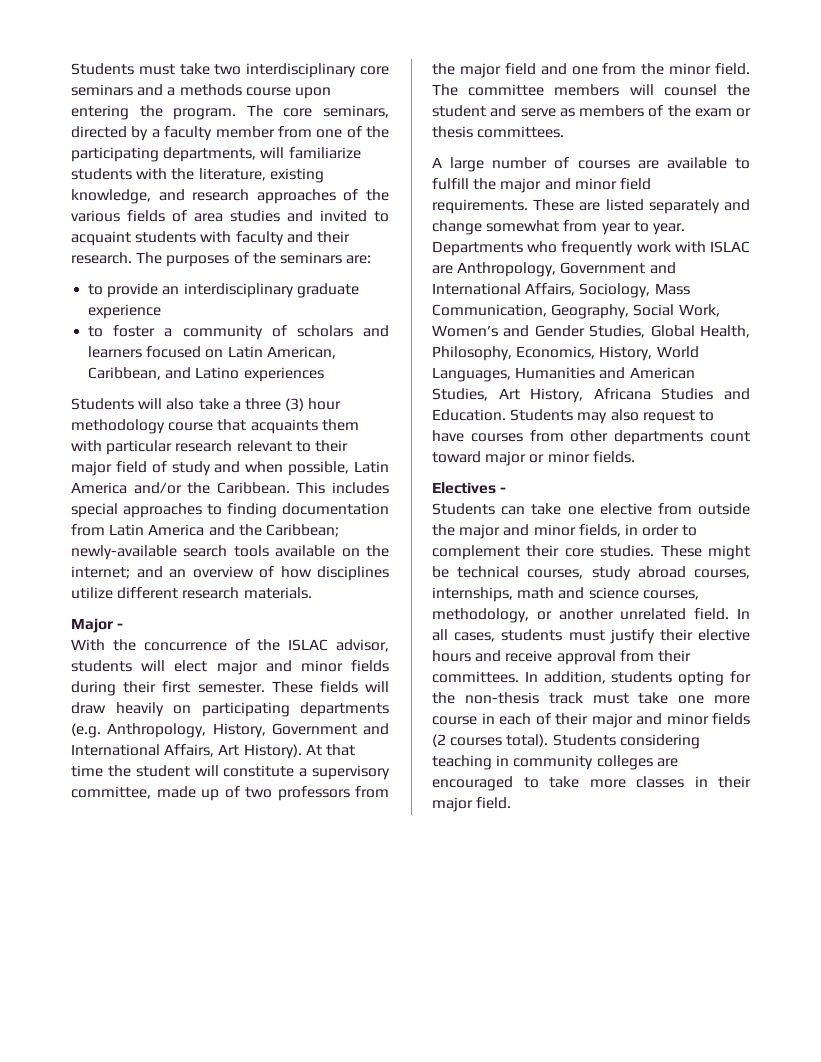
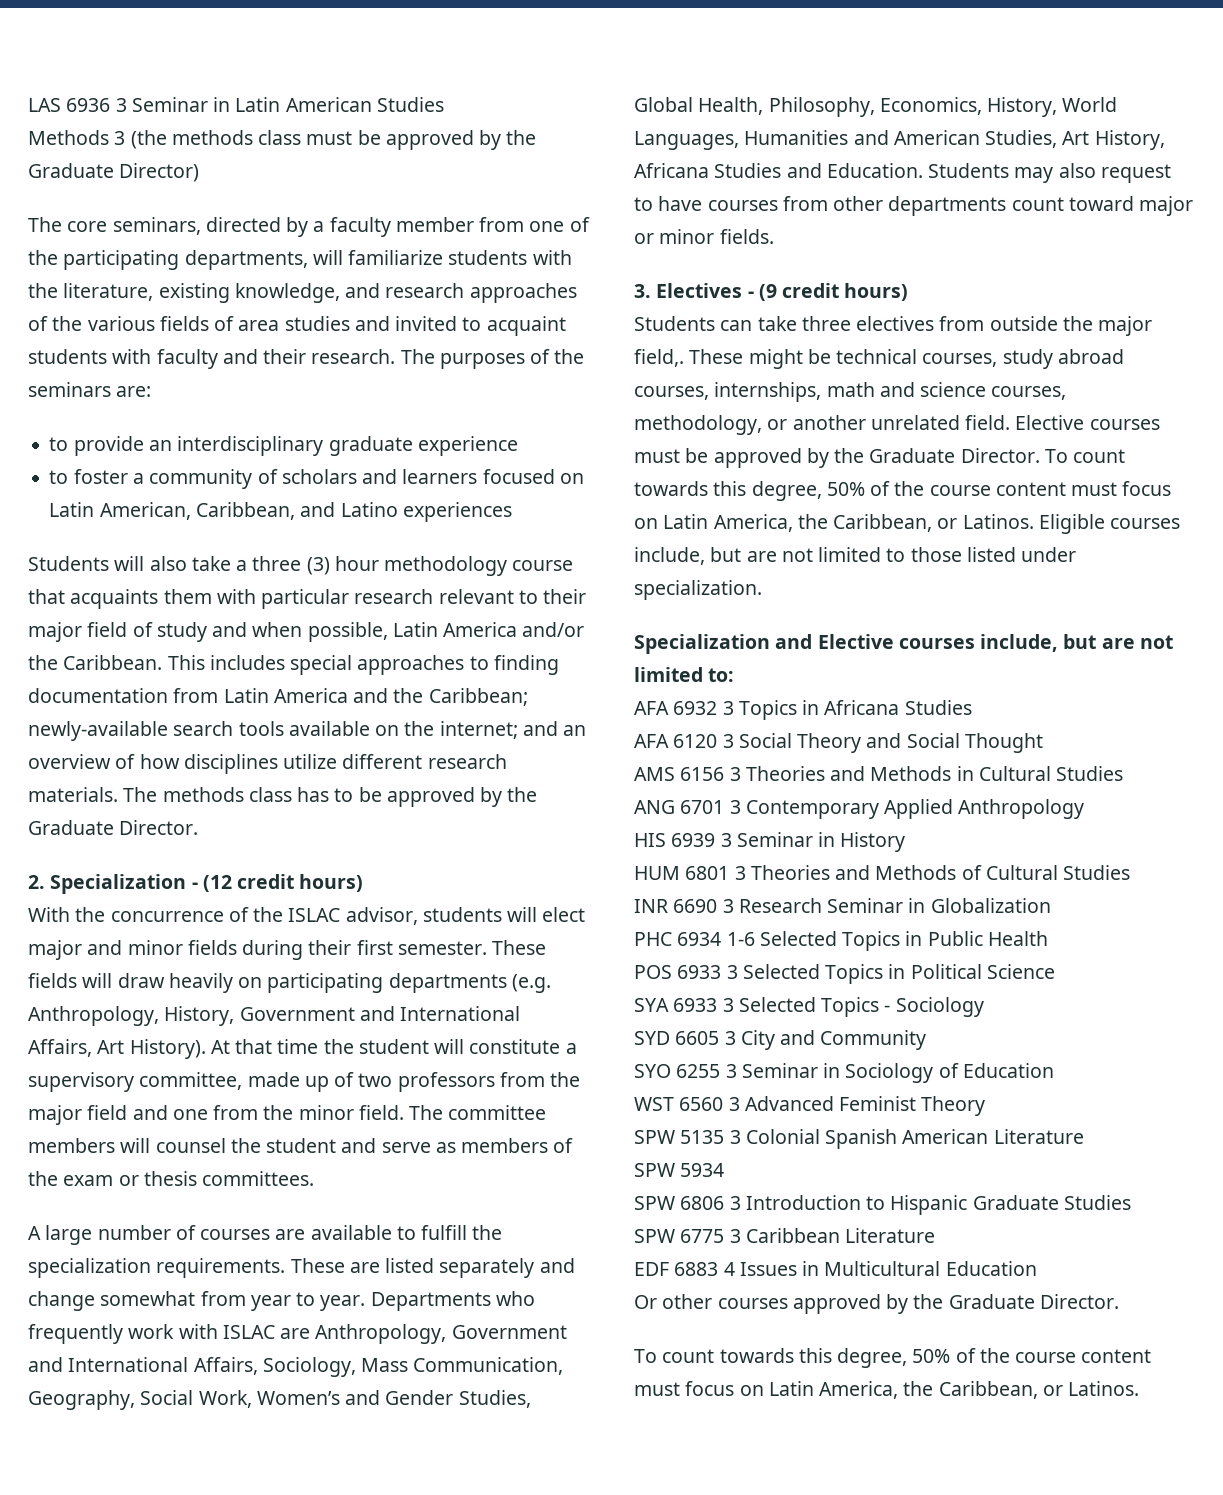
- Students must take two interdisciplinary core seminars and a methods course upon entering the program. The core seminars, directed by a faculty member from one of the participating departments, will familiarize students with the literature, existing knowledge, and research approaches of the various fields of area studies and invited to acquaint students with faculty and their research.
+ LAS 6936 3 Seminar in Latin American Studies
+ Methods 3 (the methods class must be approved by the Graduate Director)
+ The core seminars, directed by a faculty member from one of the participating departments, will familiarize students with the literature, existing knowledge, and research approaches of the various fields of area studies and invited to acquaint students with faculty and their research.
- This includes special approaches to finding documentation from Latin America and the Caribbean; newly-available search tools available on the internet; and an overview of how disciplines utilize different research materials.
- Major -
+ This includes special approaches to finding documentation from Latin America and the Caribbean; newly-available search tools available on the internet; and an overview of how disciplines utilize different research materials. The methods class has to be approved by the Graduate Director.
+ 2. Specialization - (12 credit hours)
- A large number of courses are available to fulfill the major and minor field requirements.
+ A large number of courses are available to fulfill the specialization requirements.
- Electives -
+ 3. Electives - (9 credit hours)
- Students can take one elective from outside the major and minor fields, in order to complement their core studies.
+ Students can take three electives from outside the major field,.
- In all cases, students must justify their elective hours and receive approval from their committees. In addition, students opting for the non-thesis track must take one more course in each of their major and minor fields (2 courses total). Students considering teaching in community colleges are encouraged to take more classes in their major field.
+ Elective courses must be approved by the Graduate Director. To count towards this degree, 50% of the course content must focus on Latin America, the Caribbean, or Latinos. Eligible courses include, but are not limited to those listed under specialization.
+ Specialization and Elective courses include, but are not limited to:
+ AFA 6932 3 Topics in Africana Studies
+ AFA 6120 3 Social Theory and Social Thought
+ AMS 6156 3 Theories and Methods in Cultural Studies
+ ANG 6701 3 Contemporary Applied Anthropology
+ HIS 6939 3 Seminar in History
+ HUM 6801 3 Theories and Methods of Cultural Studies
+ INR 6690 3 Research Seminar in Globalization
+ PHC 6934 1-6 Selected Topics in Public Health
+ POS 6933 3 Selected Topics in Political Science
+ SYA 6933 3 Selected Topics - Sociology
+ SYD 6605 3 City and Community
+ SYO 6255 3 Seminar in Sociology of Education
+ WST 6560 3 Advanced Feminist Theory
+ SPW 5135 3 Colonial Spanish American Literature
+ SPW 5934
+ SPW 6806 3 Introduction to Hispanic Graduate Studies
+ SPW 6775 3 Caribbean Literature
+ EDF 6883 4 Issues in Multicultural Education
+ Or other courses approved by the Graduate Director.
+ To count towards this degree, 50% of the course content must focus on Latin America, the Caribbean, or Latinos.

